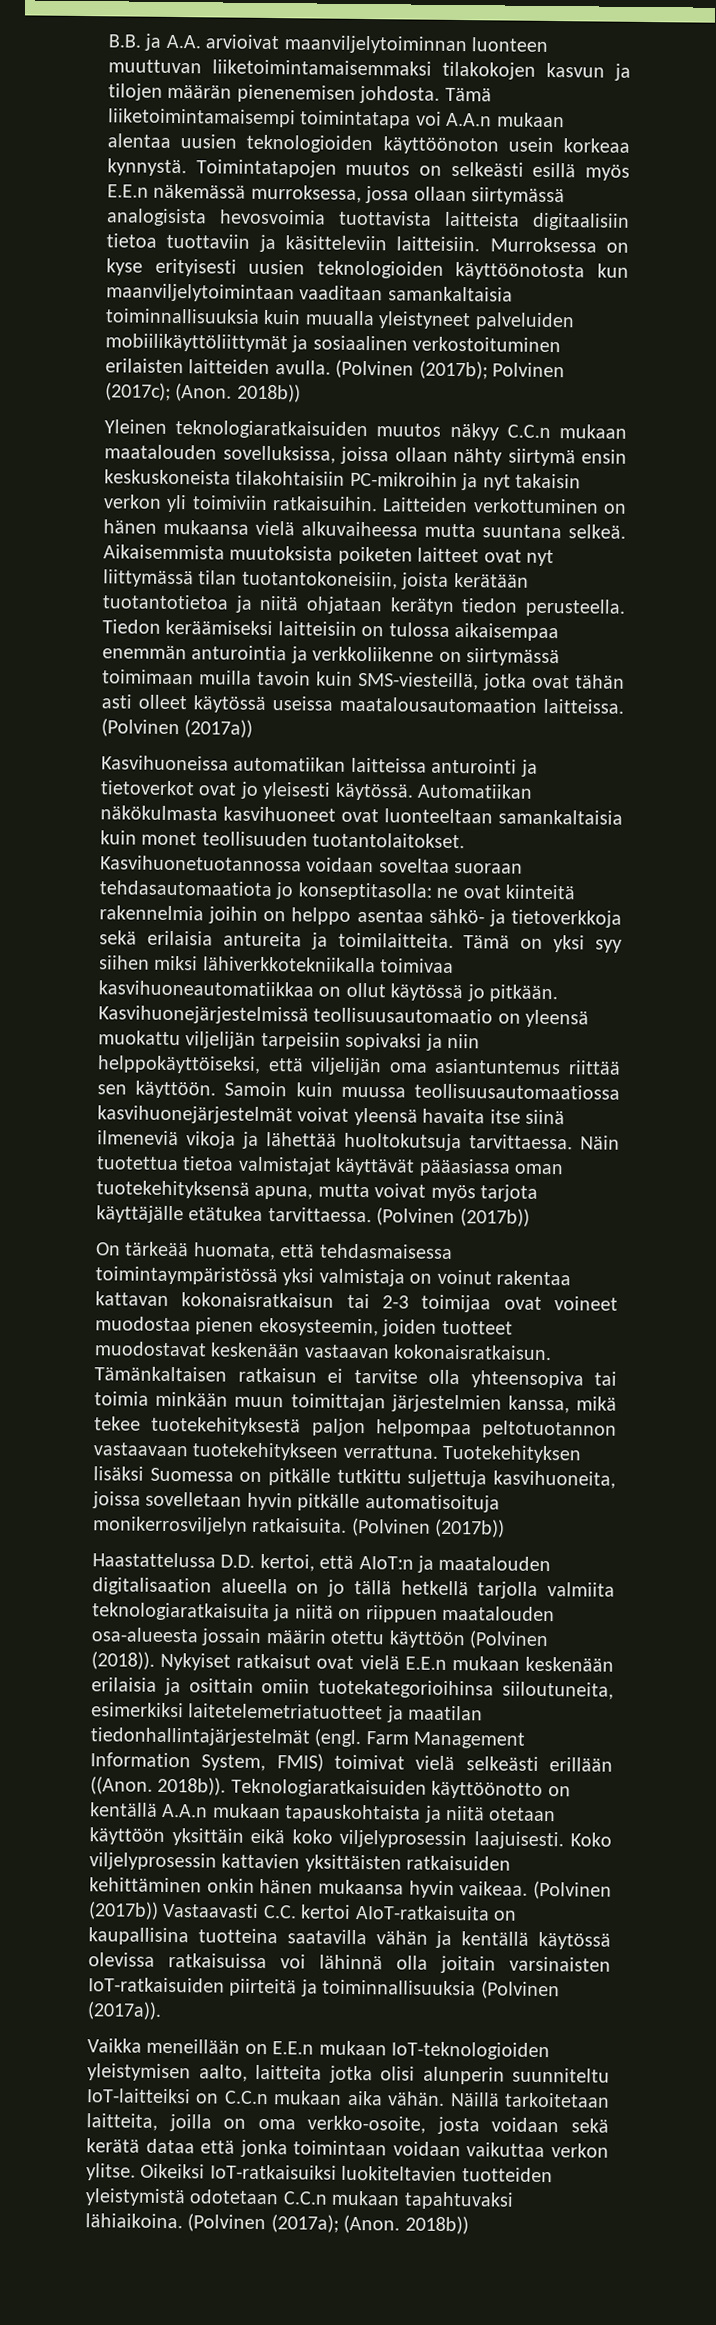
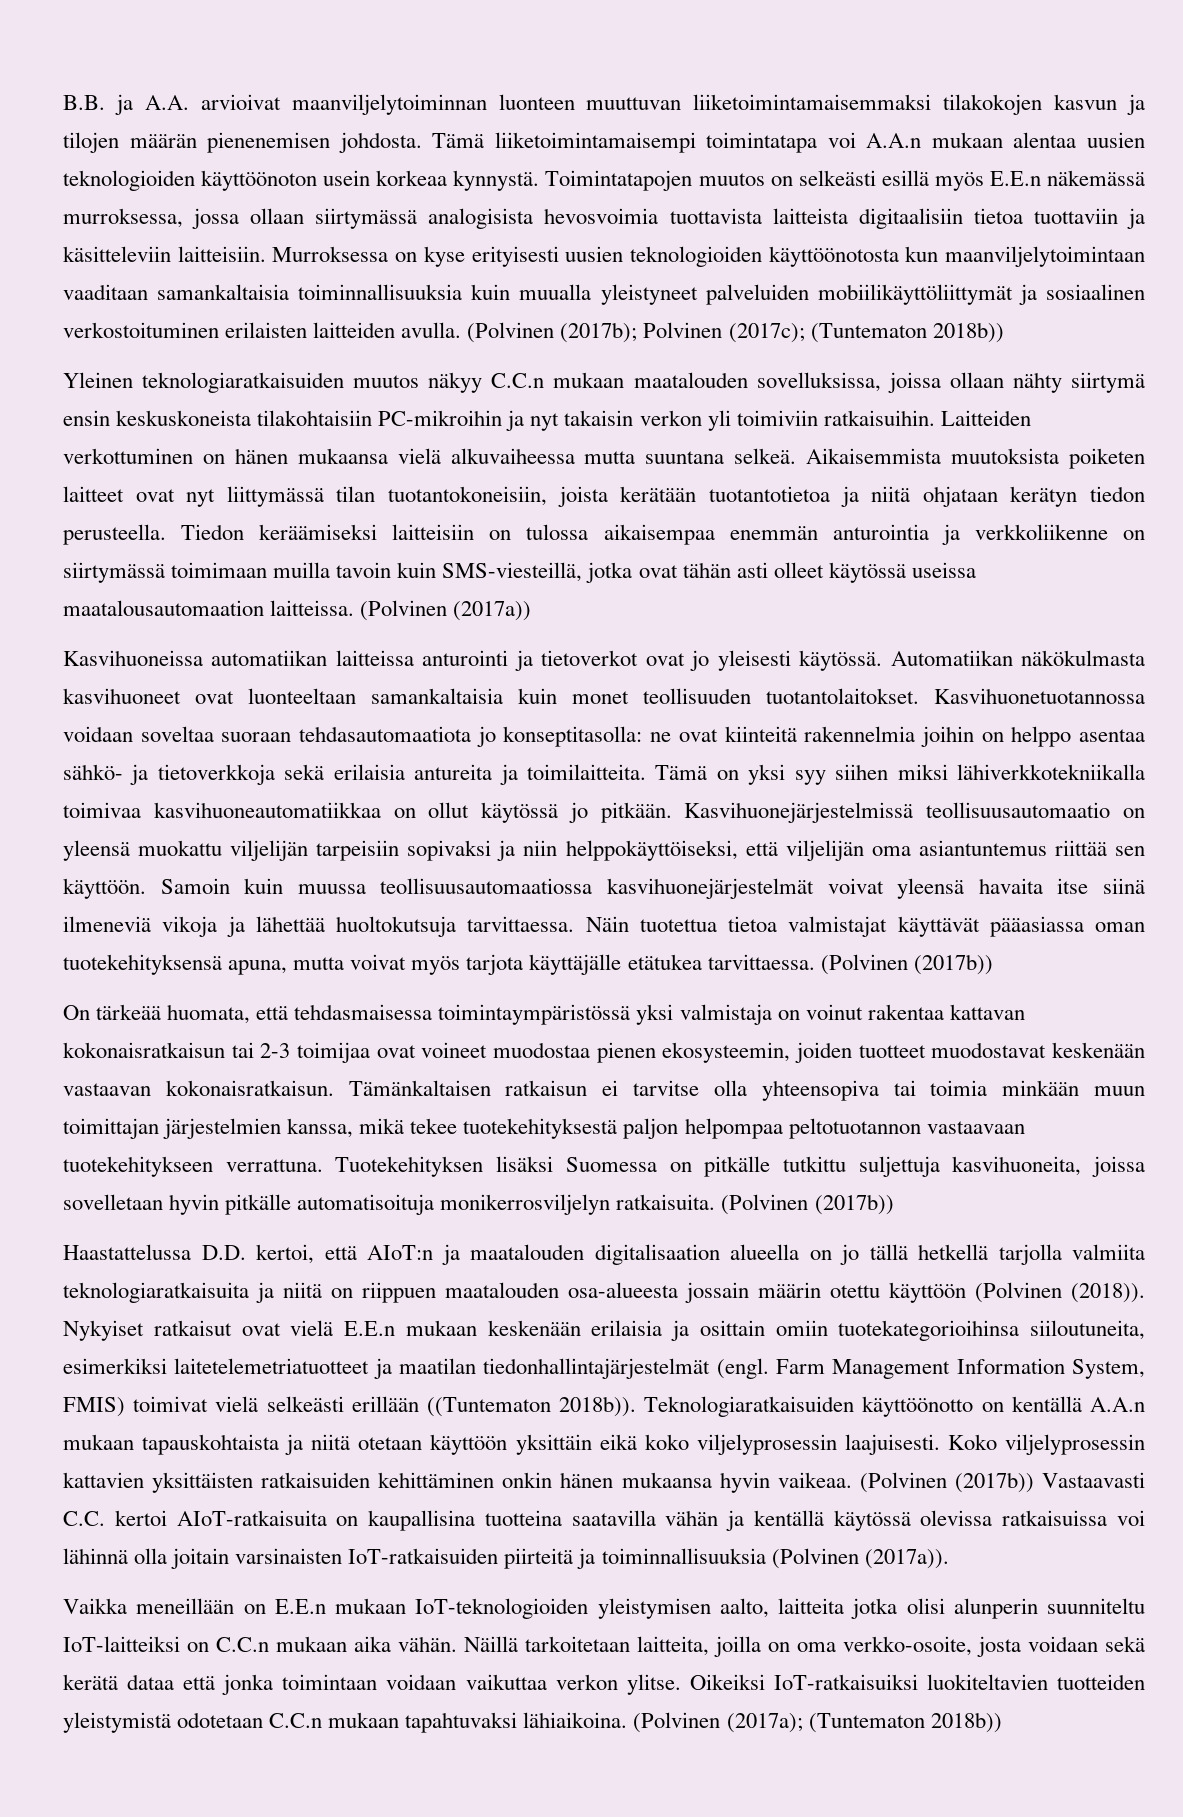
- (Polvinen (2017b); Polvinen (2017c); (Anon. 2018b))
+ (Polvinen (2017b); Polvinen (2017c); (Tuntematon 2018b))
- Farm Management Information System, FMIS) toimivat vielä selkeästi erillään ((Anon. 2018b)).
+ Farm Management Information System, FMIS) toimivat vielä selkeästi erillään ((Tuntematon 2018b)).
- (Polvinen (2017a); (Anon. 2018b))
+ (Polvinen (2017a); (Tuntematon 2018b))

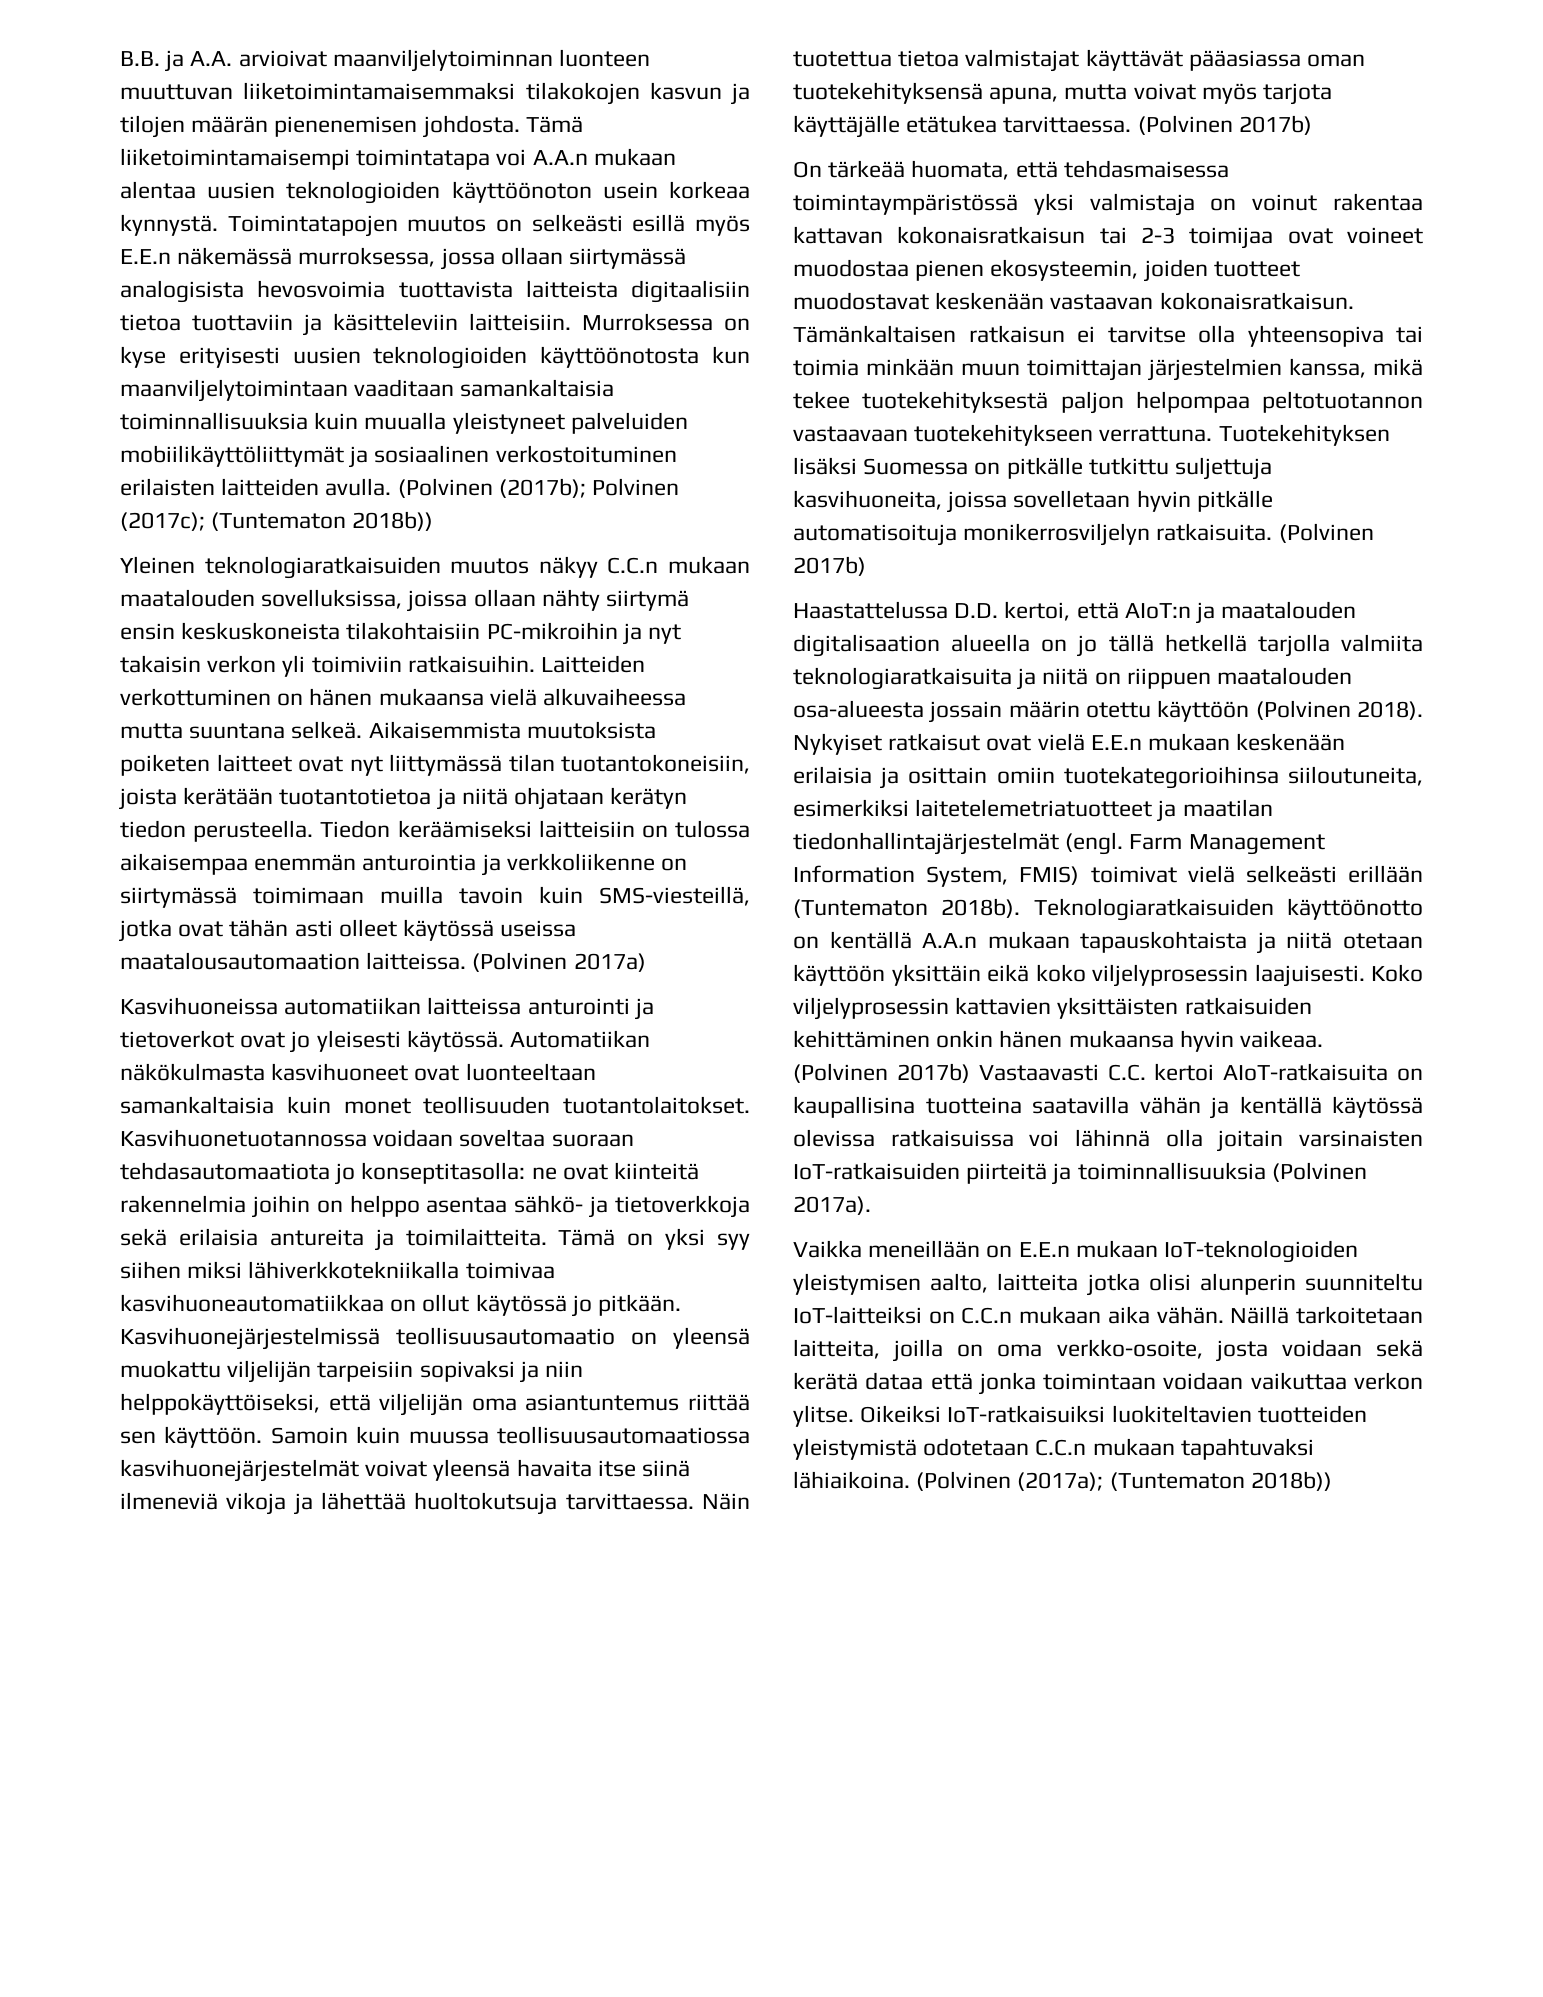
- (Polvinen (2017a))
+ (Polvinen 2017a)
- Näin tuotettua tietoa valmistajat käyttävät pääasiassa oman tuotekehityksensä apuna, mutta voivat myös tarjota käyttäjälle etätukea tarvittaessa. (Polvinen (2017b))
+ Näin tuotettua tietoa valmistajat käyttävät pääasiassa oman tuotekehityksensä apuna, mutta voivat myös tarjota käyttäjälle etätukea tarvittaessa. (Polvinen 2017b)
- Tuotekehityksen lisäksi Suomessa on pitkälle tutkittu suljettuja kasvihuoneita, joissa sovelletaan hyvin pitkälle automatisoituja monikerrosviljelyn ratkaisuita. (Polvinen (2017b))
+ Tuotekehityksen lisäksi Suomessa on pitkälle tutkittu suljettuja kasvihuoneita, joissa sovelletaan hyvin pitkälle automatisoituja monikerrosviljelyn ratkaisuita. (Polvinen 2017b)
- Haastattelussa D.D. kertoi, että AIoT:n ja maatalouden digitalisaation alueella on jo tällä hetkellä tarjolla valmiita teknologiaratkaisuita ja niitä on riippuen maatalouden osa-alueesta jossain määrin otettu käyttöön (Polvinen (2018)).
+ Haastattelussa D.D. kertoi, että AIoT:n ja maatalouden digitalisaation alueella on jo tällä hetkellä tarjolla valmiita teknologiaratkaisuita ja niitä on riippuen maatalouden osa-alueesta jossain määrin otettu käyttöön (Polvinen 2018).
- Farm Management Information System, FMIS) toimivat vielä selkeästi erillään ((Tuntematon 2018b)).
+ Farm Management Information System, FMIS) toimivat vielä selkeästi erillään (Tuntematon 2018b).
- (Polvinen (2017b)) Vastaavasti C.C. kertoi AIoT-ratkaisuita on kaupallisina tuotteina saatavilla vähän ja kentällä käytössä olevissa ratkaisuissa voi lähinnä olla joitain varsinaisten IoT-ratkaisuiden piirteitä ja toiminnallisuuksia (Polvinen (2017a)).
+ (Polvinen 2017b) Vastaavasti C.C. kertoi AIoT-ratkaisuita on kaupallisina tuotteina saatavilla vähän ja kentällä käytössä olevissa ratkaisuissa voi lähinnä olla joitain varsinaisten IoT-ratkaisuiden piirteitä ja toiminnallisuuksia (Polvinen 2017a).

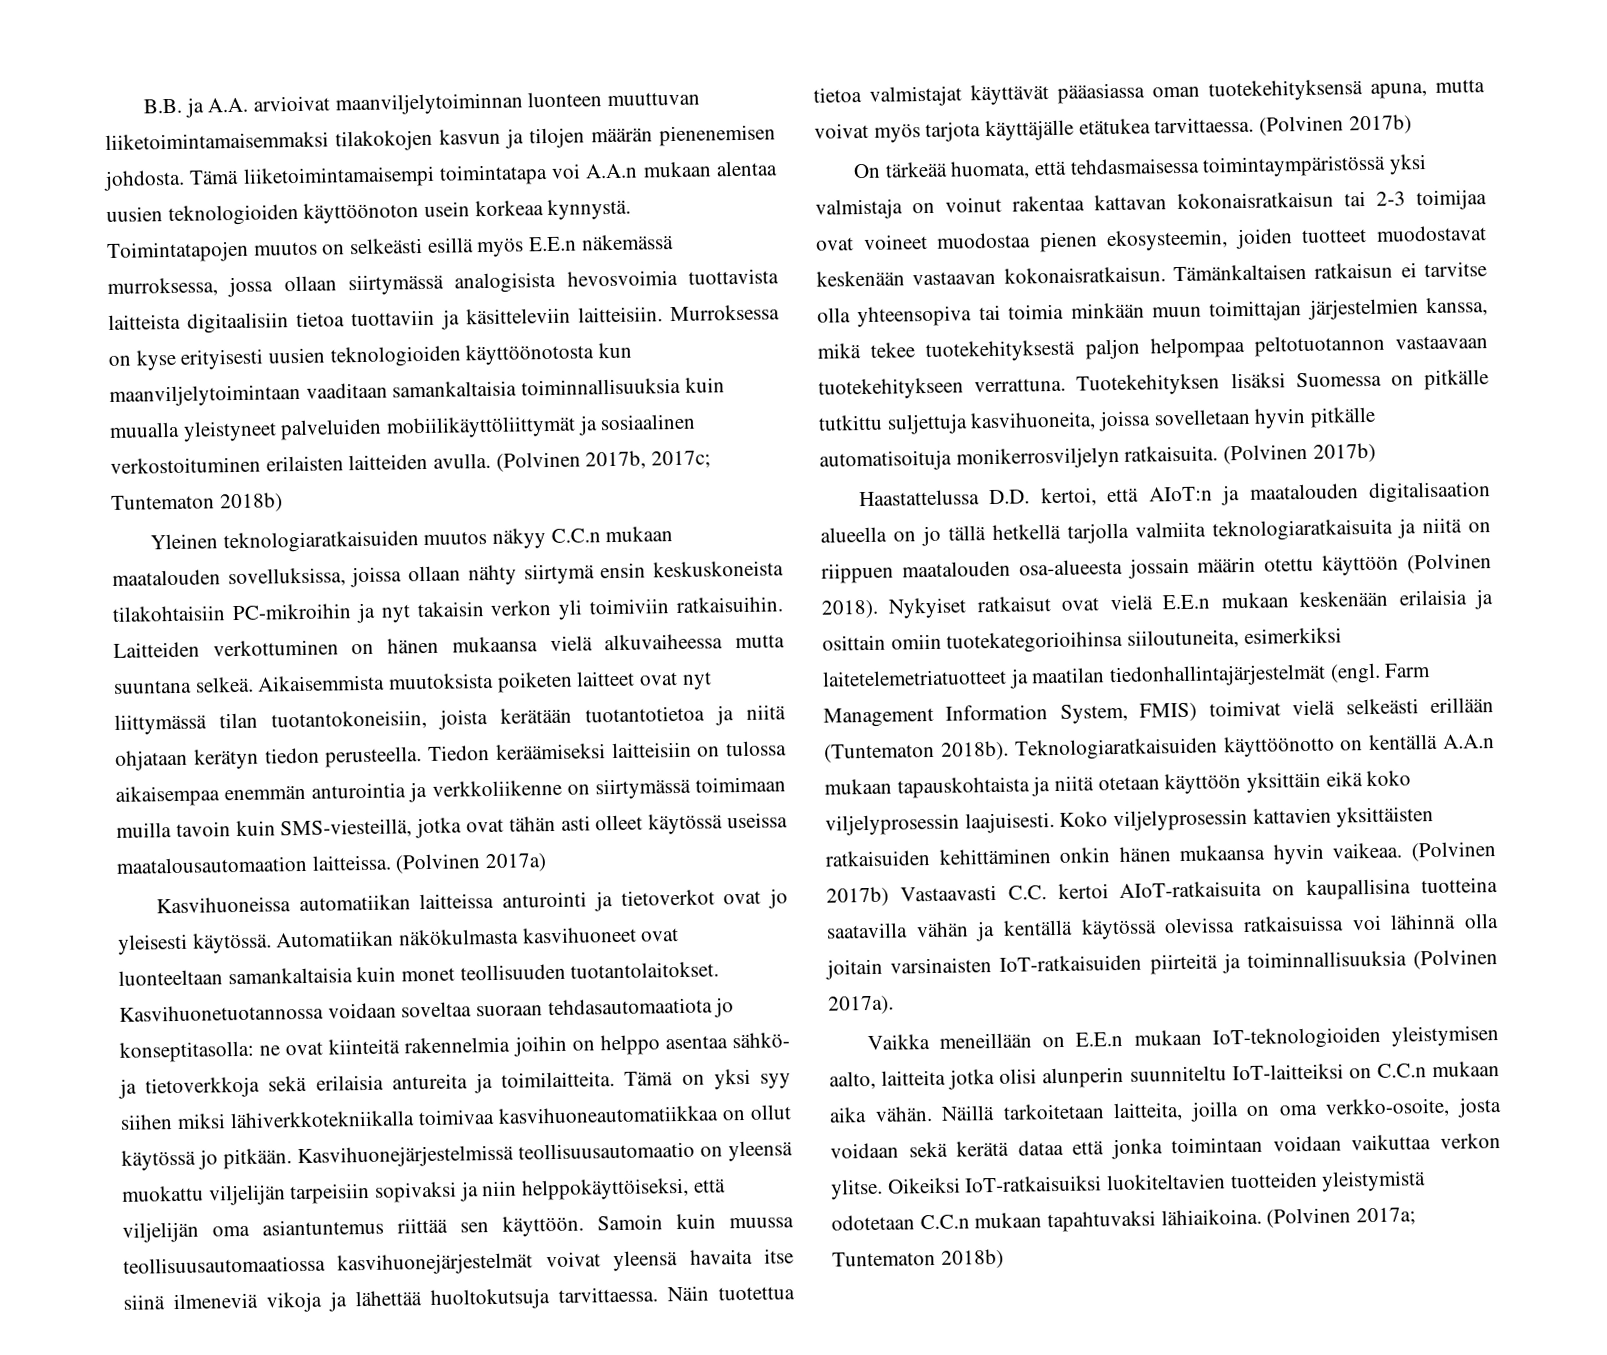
- (Polvinen (2017b); Polvinen (2017c); (Tuntematon 2018b))
+ (Polvinen 2017b, 2017c; Tuntematon 2018b)
- (Polvinen (2017a); (Tuntematon 2018b))
+ (Polvinen 2017a; Tuntematon 2018b)

